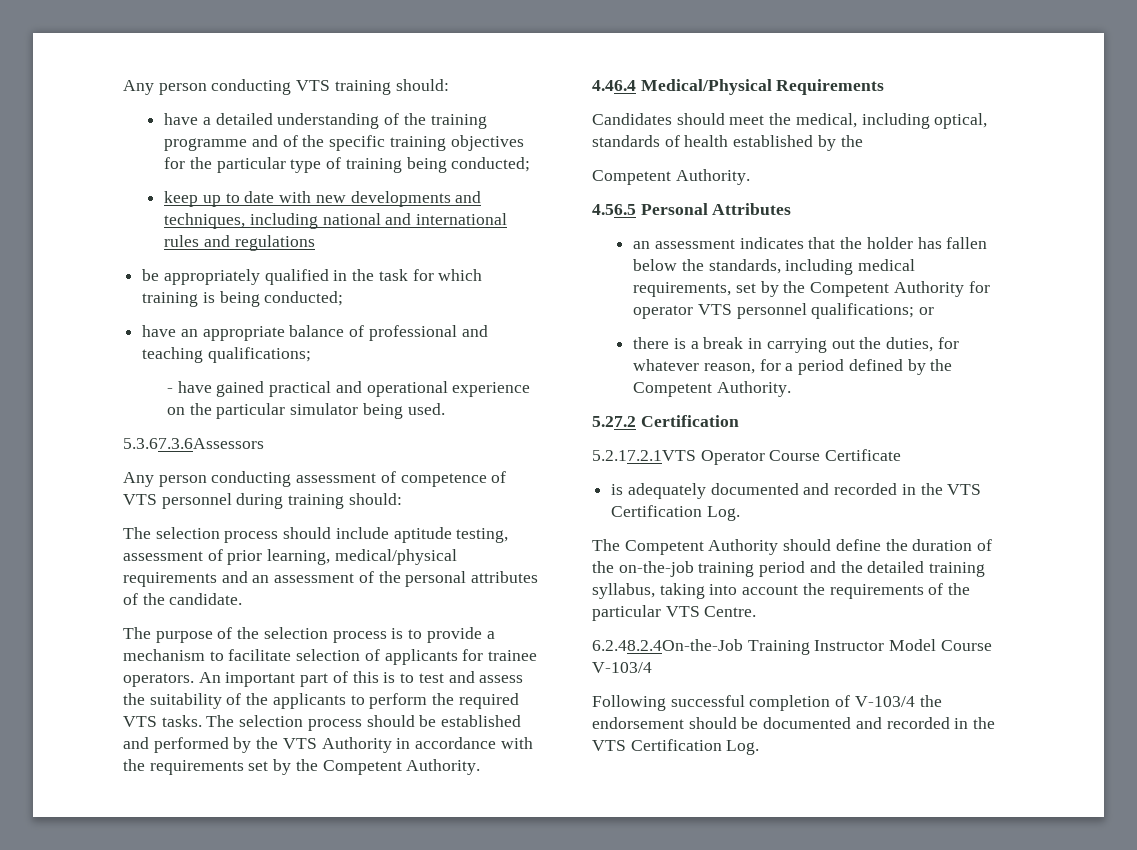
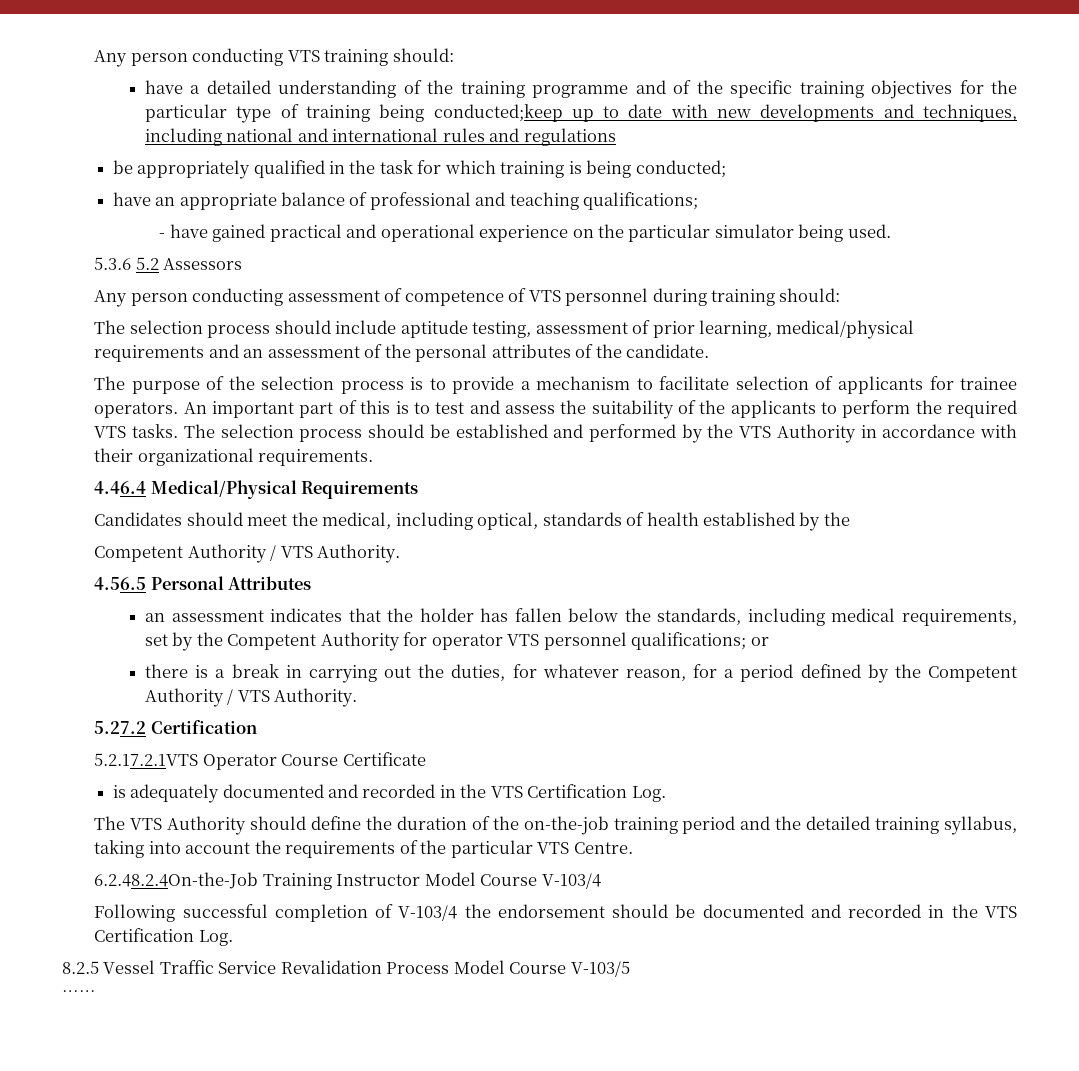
- have a detailed understanding of the training programme and of the specific training objectives for the particular type of training being conducted;
- keep up to date with new developments and techniques, including national and international rules and regulations
+ have a detailed understanding of the training programme and of the specific training objectives for the particular type of training being conducted;keep up to date with new developments and techniques, including national and international rules and regulations
- 5.3.67.3.6Assessors
+ 5.3.6 5.2 Assessors
- The selection process should be established and performed by the VTS Authority in accordance with the requirements set by the Competent Authority.
+ The selection process should be established and performed by the VTS Authority in accordance with their organizational requirements.
  Candidates should meet the medical, including optical, standards of health established by the
- Competent Authority.
+ Competent Authority / VTS Authority.
- there is a break in carrying out the duties, for whatever reason, for a period defined by the Competent Authority.
+ there is a break in carrying out the duties, for whatever reason, for a period defined by the Competent Authority / VTS Authority.
- The Competent Authority should define the duration of the on-the-job training period and the detailed training syllabus, taking into account the requirements of the particular VTS Centre.
+ The VTS Authority should define the duration of the on-the-job training period and the detailed training syllabus, taking into account the requirements of the particular VTS Centre.
+ 8.2.5 Vessel Traffic Service Revalidation Process Model Course V-103/5
+ ……

